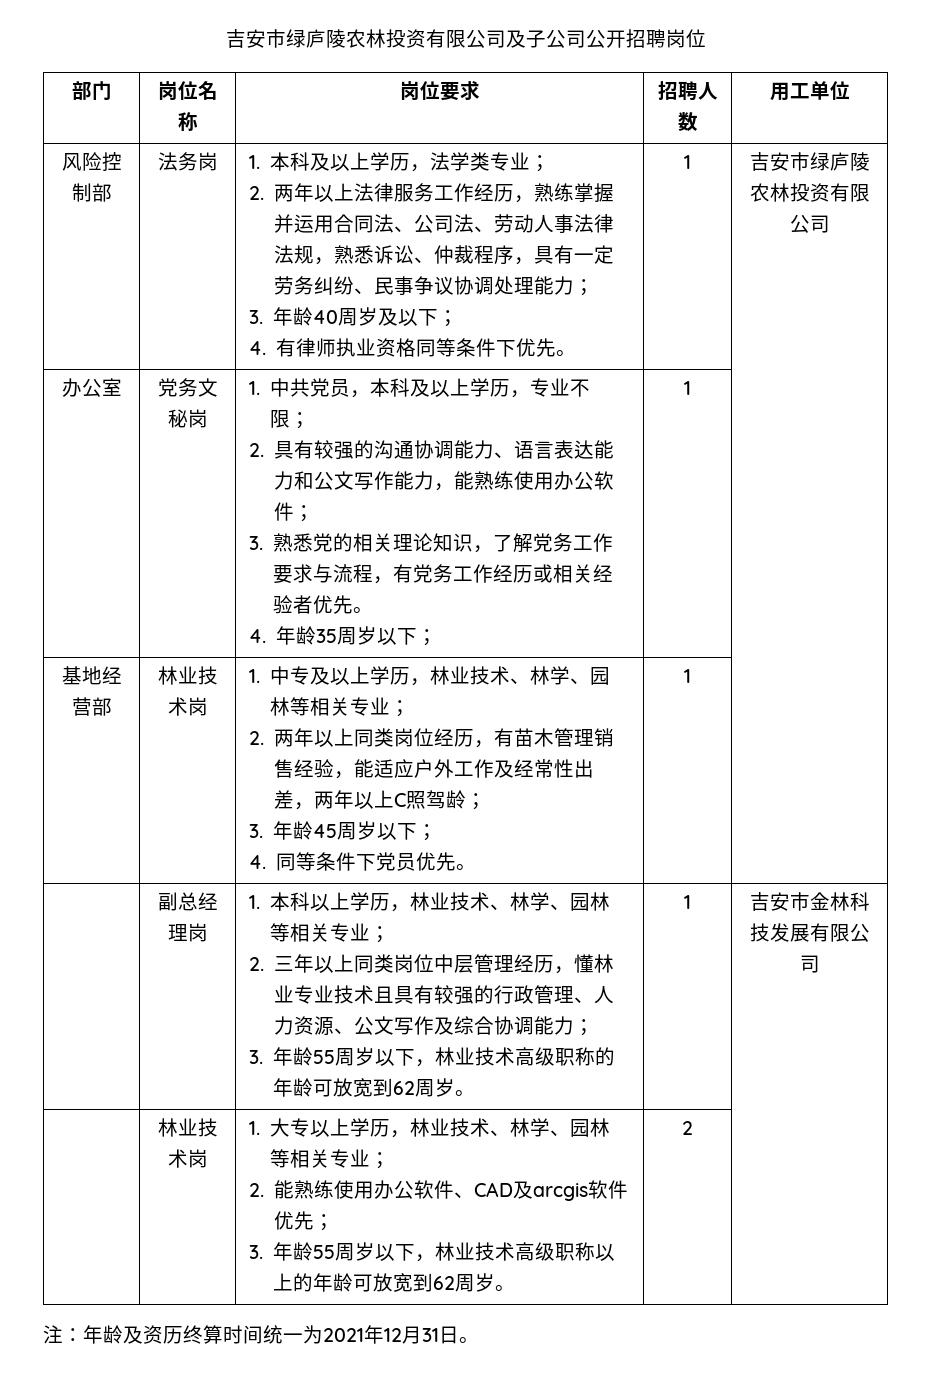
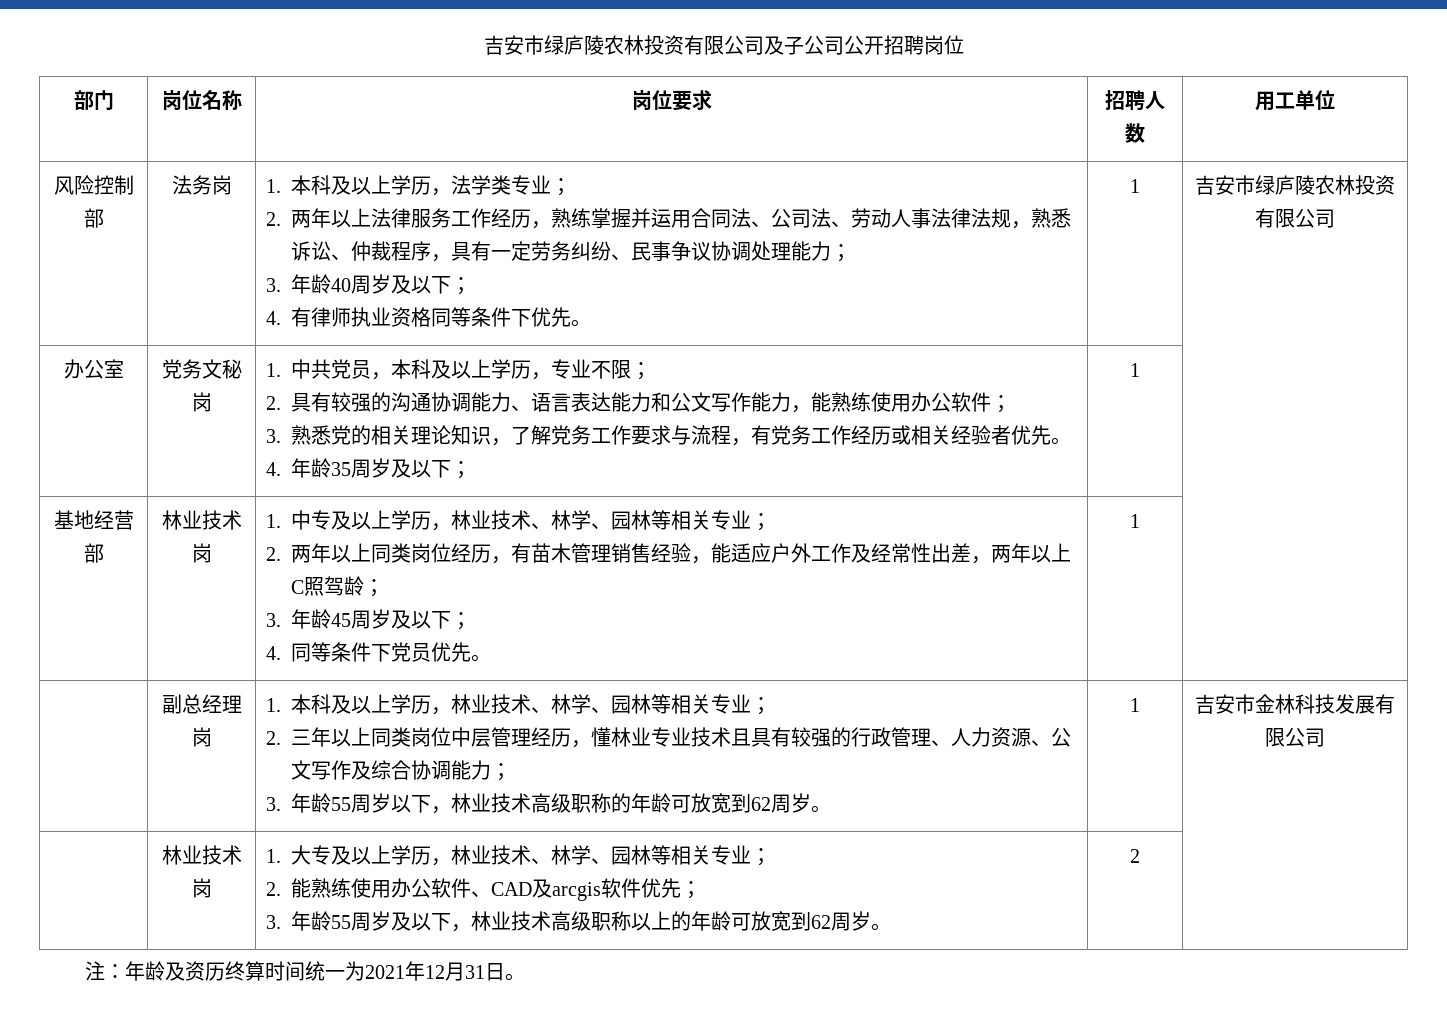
- 4.年龄35周岁以下；
+ 4.年龄35周岁及以下；
- 3.年龄45周岁以下；
+ 3.年龄45周岁及以下；
- 1.本科以上学历，林业技术、林学、园林等相关专业；
+ 1.本科及以上学历，林业技术、林学、园林等相关专业；
- 1.大专以上学历，林业技术、林学、园林等相关专业；
+ 1.大专及以上学历，林业技术、林学、园林等相关专业；
- 3.年龄55周岁以下，林业技术高级职称以上的年龄可放宽到62周岁。
+ 3.年龄55周岁及以下，林业技术高级职称以上的年龄可放宽到62周岁。

